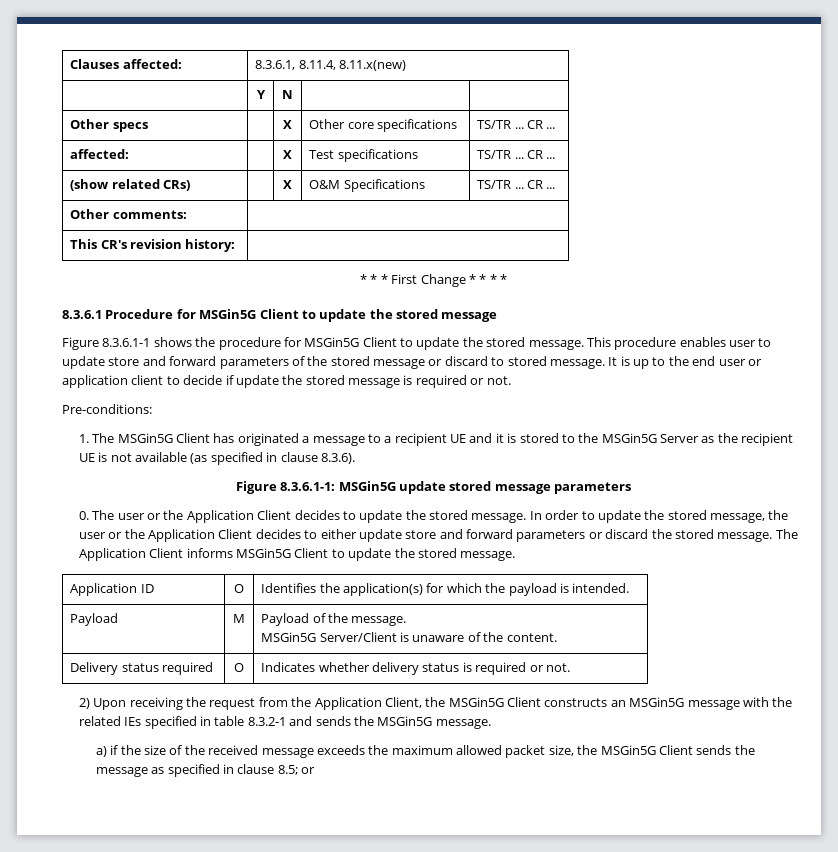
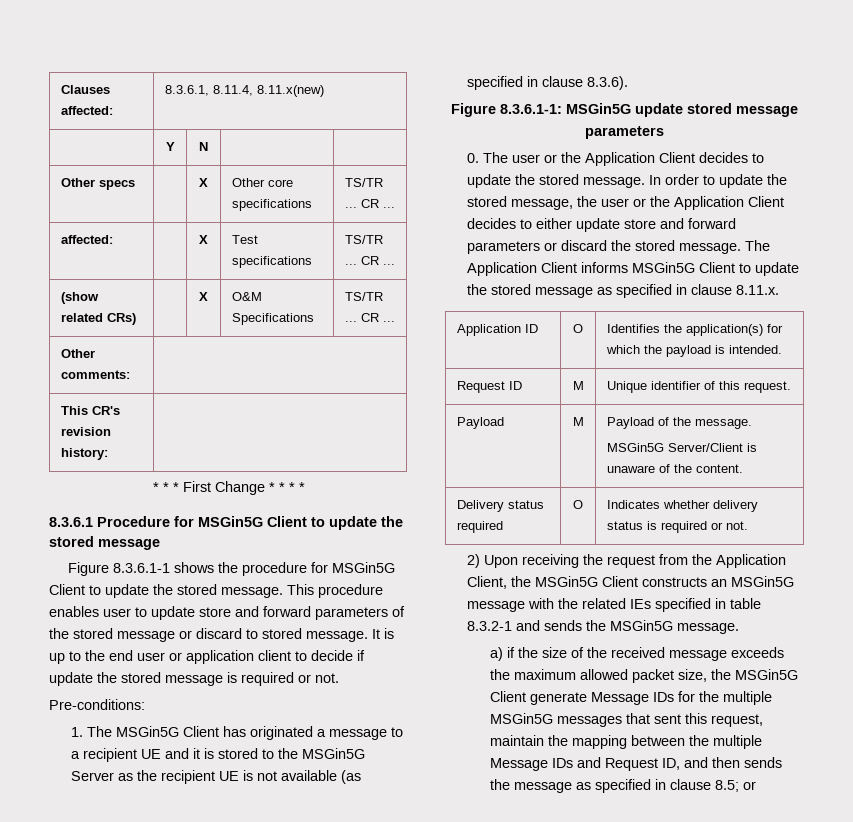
- The Application Client informs MSGin5G Client to update the stored message.
+ The Application Client informs MSGin5G Client to update the stored message as specified in clause 8.11.x.
+ Request ID | M | Unique identifier of this request.
- a) if the size of the received message exceeds the maximum allowed packet size, the MSGin5G Client sends the message as specified in clause 8.5; or
+ a) if the size of the received message exceeds the maximum allowed packet size, the MSGin5G Client generate Message IDs for the multiple MSGin5G messages that sent this request, maintain the mapping between the multiple Message IDs and Request ID, and then sends the message as specified in clause 8.5; or

